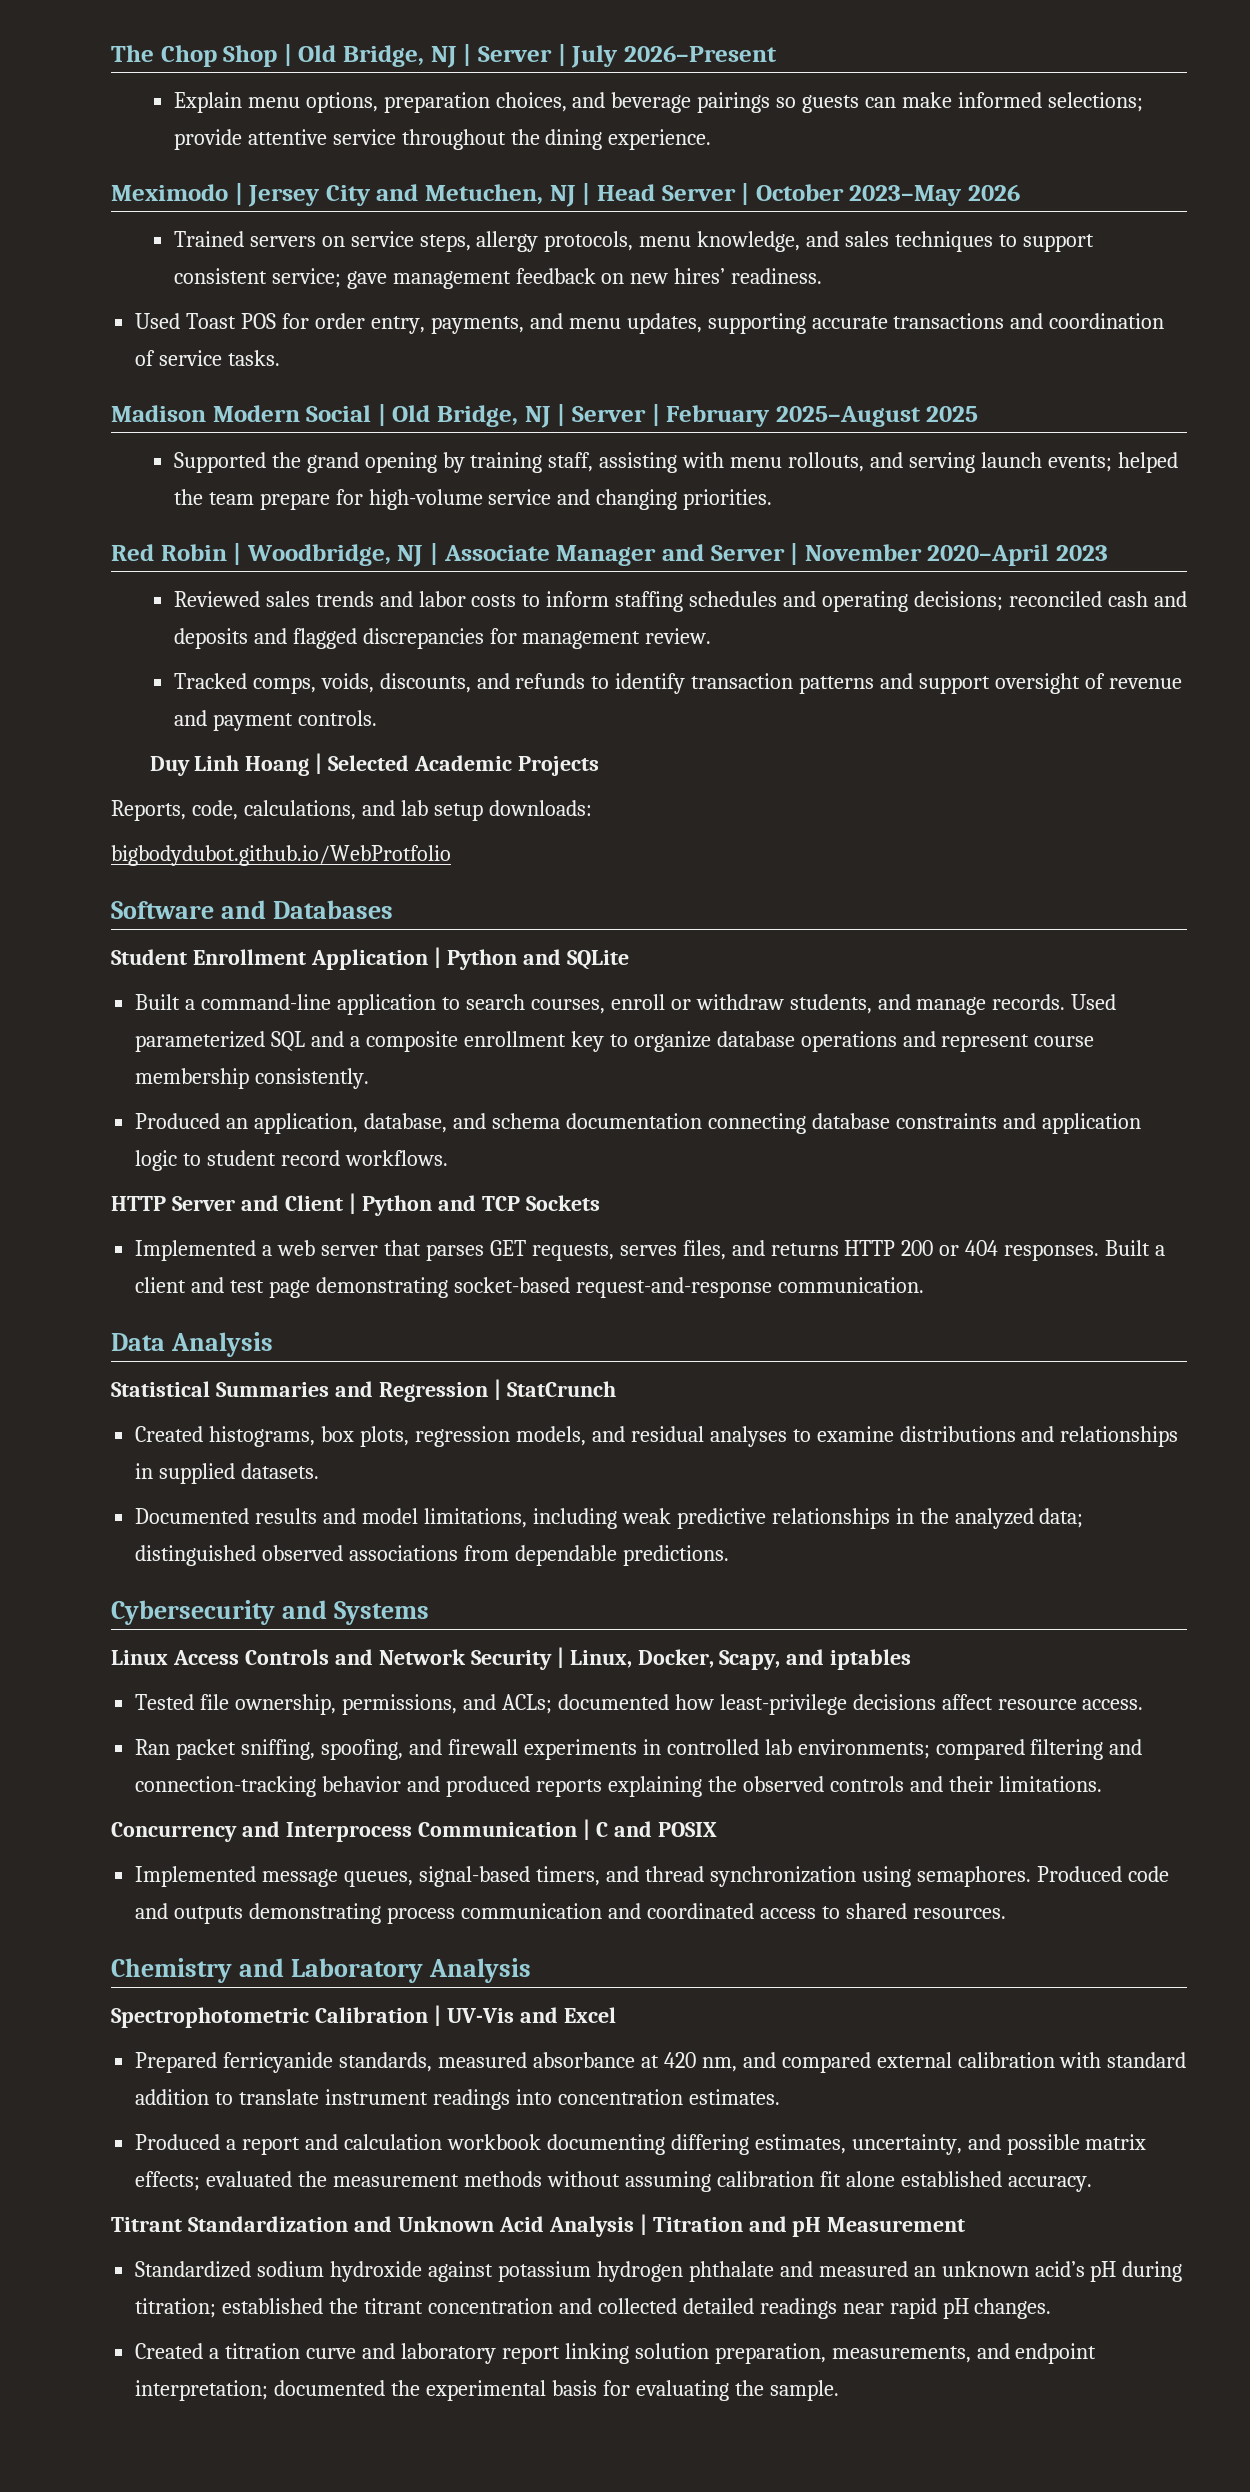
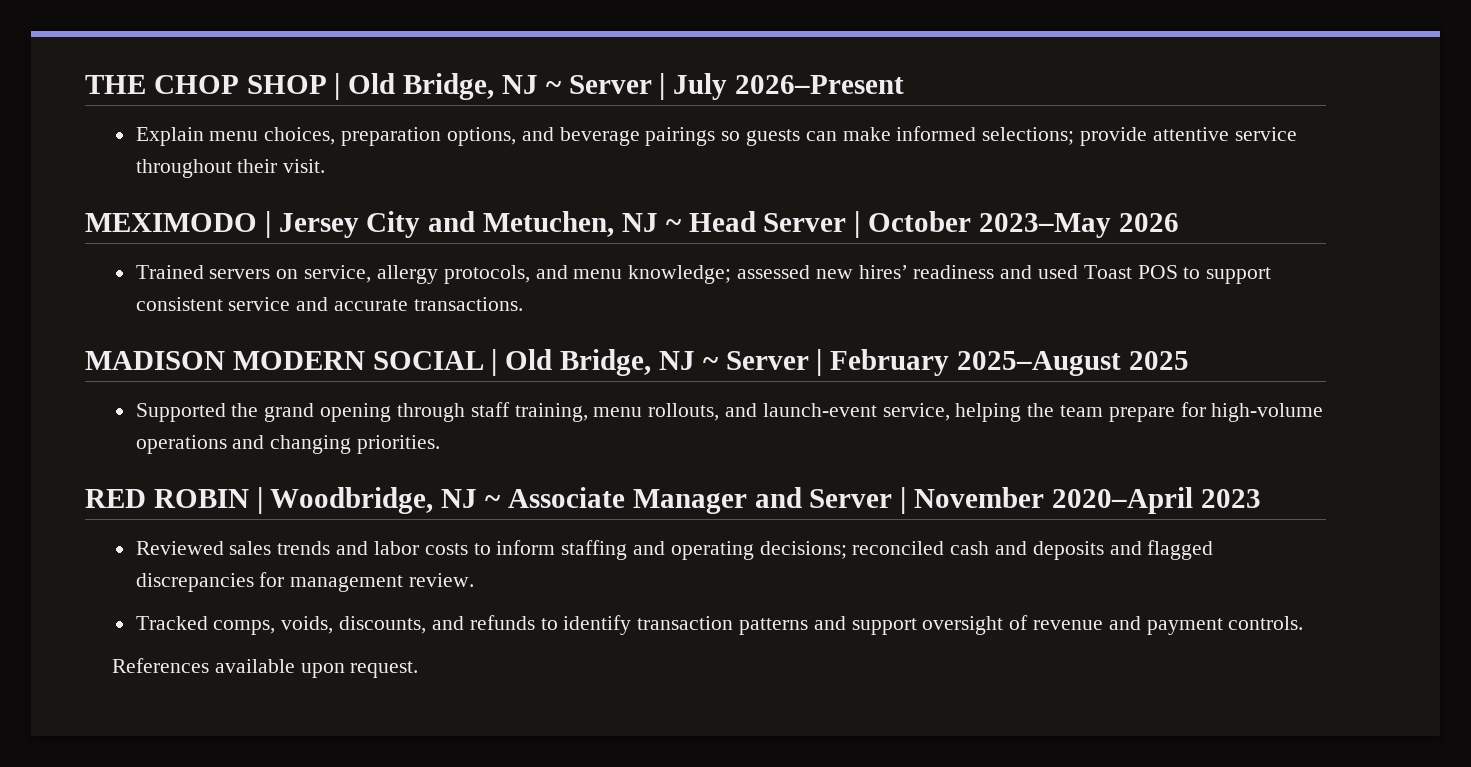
- The Chop Shop | Old Bridge, NJ | Server | July 2026–Present
+ THE CHOP SHOP | Old Bridge, NJ ~ Server | July 2026–Present
- Explain menu options, preparation choices, and beverage pairings so guests can make informed selections; provide attentive service throughout the dining experience.
- Meximodo | Jersey City and Metuchen, NJ | Head Server | October 2023–May 2026
+ Explain menu choices, preparation options, and beverage pairings so guests can make informed selections; provide attentive service throughout their visit.
+ MEXIMODO | Jersey City and Metuchen, NJ ~ Head Server | October 2023–May 2026
- Trained servers on service steps, allergy protocols, menu knowledge, and sales techniques to support consistent service; gave management feedback on new hires’ readiness.
- Used Toast POS for order entry, payments, and menu updates, supporting accurate transactions and coordination of service tasks.
- Madison Modern Social | Old Bridge, NJ | Server | February 2025–August 2025
+ Trained servers on service, allergy protocols, and menu knowledge; assessed new hires’ readiness and used Toast POS to support consistent service and accurate transactions.
+ MADISON MODERN SOCIAL | Old Bridge, NJ ~ Server | February 2025–August 2025
- Supported the grand opening by training staff, assisting with menu rollouts, and serving launch events; helped the team prepare for high-volume service and changing priorities.
+ Supported the grand opening through staff training, menu rollouts, and launch-event service, helping the team prepare for high-volume operations and changing priorities.
- Red Robin | Woodbridge, NJ | Associate Manager and Server | November 2020–April 2023
+ RED ROBIN | Woodbridge, NJ ~ Associate Manager and Server | November 2020–April 2023
- Reviewed sales trends and labor costs to inform staffing schedules and operating decisions; reconciled cash and deposits and flagged discrepancies for management review.
+ Reviewed sales trends and labor costs to inform staffing and operating decisions; reconciled cash and deposits and flagged discrepancies for management review.
- Duy Linh Hoang | Selected Academic Projects
- Reports, code, calculations, and lab setup downloads:
- bigbodydubot.github.io/WebProtfolio
- Software and Databases
- Student Enrollment Application | Python and SQLite
- Built a command-line application to search courses, enroll or withdraw students, and manage records. Used parameterized SQL and a composite enrollment key to organize database operations and represent course membership consistently.
- Produced an application, database, and schema documentation connecting database constraints and application logic to student record workflows.
- HTTP Server and Client | Python and TCP Sockets
- Implemented a web server that parses GET requests, serves files, and returns HTTP 200 or 404 responses. Built a client and test page demonstrating socket-based request-and-response communication.
- Data Analysis
- Statistical Summaries and Regression | StatCrunch
- Created histograms, box plots, regression models, and residual analyses to examine distributions and relationships in supplied datasets.
- Documented results and model limitations, including weak predictive relationships in the analyzed data; distinguished observed associations from dependable predictions.
- Cybersecurity and Systems
- Linux Access Controls and Network Security | Linux, Docker, Scapy, and iptables
- Tested file ownership, permissions, and ACLs; documented how least-privilege decisions affect resource access.
- Ran packet sniffing, spoofing, and firewall experiments in controlled lab environments; compared filtering and connection-tracking behavior and produced reports explaining the observed controls and their limitations.
- Concurrency and Interprocess Communication | C and POSIX
- Implemented message queues, signal-based timers, and thread synchronization using semaphores. Produced code and outputs demonstrating process communication and coordinated access to shared resources.
- Chemistry and Laboratory Analysis
- Spectrophotometric Calibration | UV-Vis and Excel
- Prepared ferricyanide standards, measured absorbance at 420 nm, and compared external calibration with standard addition to translate instrument readings into concentration estimates.
- Produced a report and calculation workbook documenting differing estimates, uncertainty, and possible matrix effects; evaluated the measurement methods without assuming calibration fit alone established accuracy.
- Titrant Standardization and Unknown Acid Analysis | Titration and pH Measurement
- Standardized sodium hydroxide against potassium hydrogen phthalate and measured an unknown acid’s pH during titration; established the titrant concentration and collected detailed readings near rapid pH changes.
- Created a titration curve and laboratory report linking solution preparation, measurements, and endpoint interpretation; documented the experimental basis for evaluating the sample.
+ References available upon request.

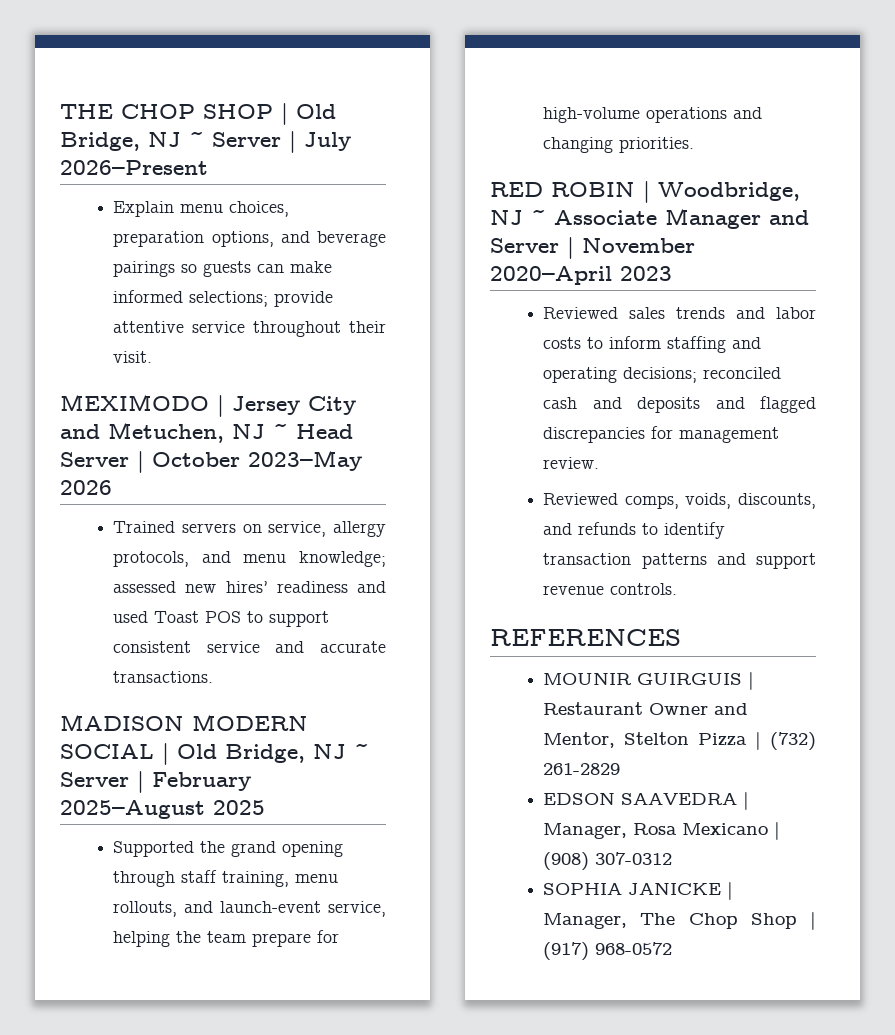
- Tracked comps, voids, discounts, and refunds to identify transaction patterns and support oversight of revenue and payment controls.
- References available upon request.
+ Reviewed comps, voids, discounts, and refunds to identify transaction patterns and support revenue controls.
+ REFERENCES
+ MOUNIR GUIRGUIS | Restaurant Owner and Mentor, Stelton Pizza | (732) 261-2829
+ EDSON SAAVEDRA | Manager, Rosa Mexicano | (908) 307-0312
+ SOPHIA JANICKE | Manager, The Chop Shop | (917) 968-0572

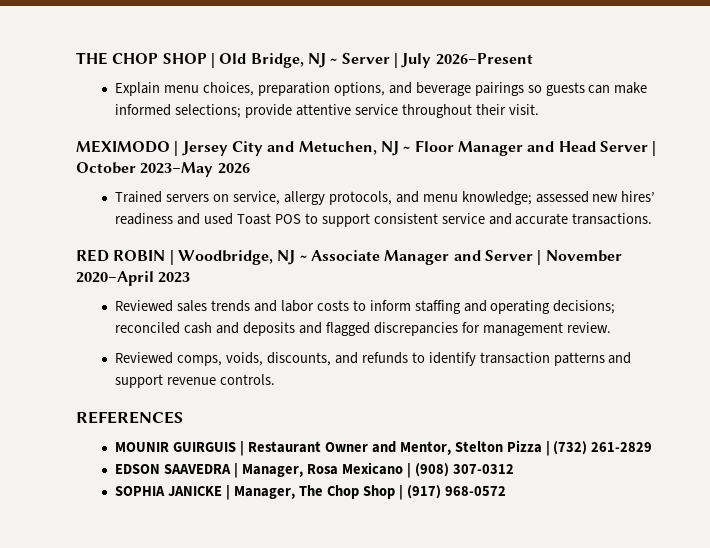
- MEXIMODO | Jersey City and Metuchen, NJ ~ Head Server | October 2023–May 2026
+ MEXIMODO | Jersey City and Metuchen, NJ ~ Floor Manager and Head Server | October 2023–May 2026
- MADISON MODERN SOCIAL | Old Bridge, NJ ~ Server | February 2025–August 2025
- Supported the grand opening through staff training, menu rollouts, and launch-event service, helping the team prepare for high-volume operations and changing priorities.

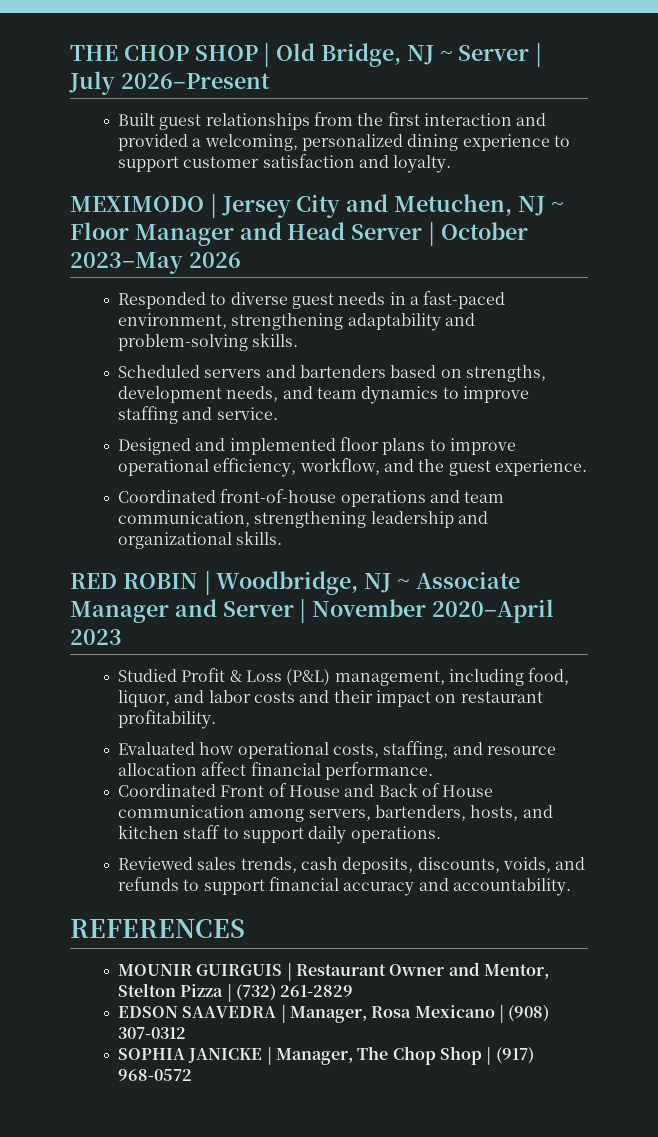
- Explain menu choices, preparation options, and beverage pairings so guests can make informed selections; provide attentive service throughout their visit.
+ Built guest relationships from the first interaction and provided a welcoming, personalized dining experience to support customer satisfaction and loyalty.
- Trained servers on service, allergy protocols, and menu knowledge; assessed new hires’ readiness and used Toast POS to support consistent service and accurate transactions.
+ Responded to diverse guest needs in a fast-paced environment, strengthening adaptability and problem-solving skills.
+ Scheduled servers and bartenders based on strengths, development needs, and team dynamics to improve staffing and service.
+ Designed and implemented floor plans to improve operational efficiency, workflow, and the guest experience.
+ Coordinated front-of-house operations and team communication, strengthening leadership and organizational skills.
- Reviewed sales trends and labor costs to inform staffing and operating decisions; reconciled cash and deposits and flagged discrepancies for management review.
- Reviewed comps, voids, discounts, and refunds to identify transaction patterns and support revenue controls.
+ Studied Profit & Loss (P&L) management, including food, liquor, and labor costs and their impact on restaurant profitability.
+ Evaluated how operational costs, staffing, and resource allocation affect financial performance.
+ Coordinated Front of House and Back of House communication among servers, bartenders, hosts, and kitchen staff to support daily operations.
+ Reviewed sales trends, cash deposits, discounts, voids, and refunds to support financial accuracy and accountability.

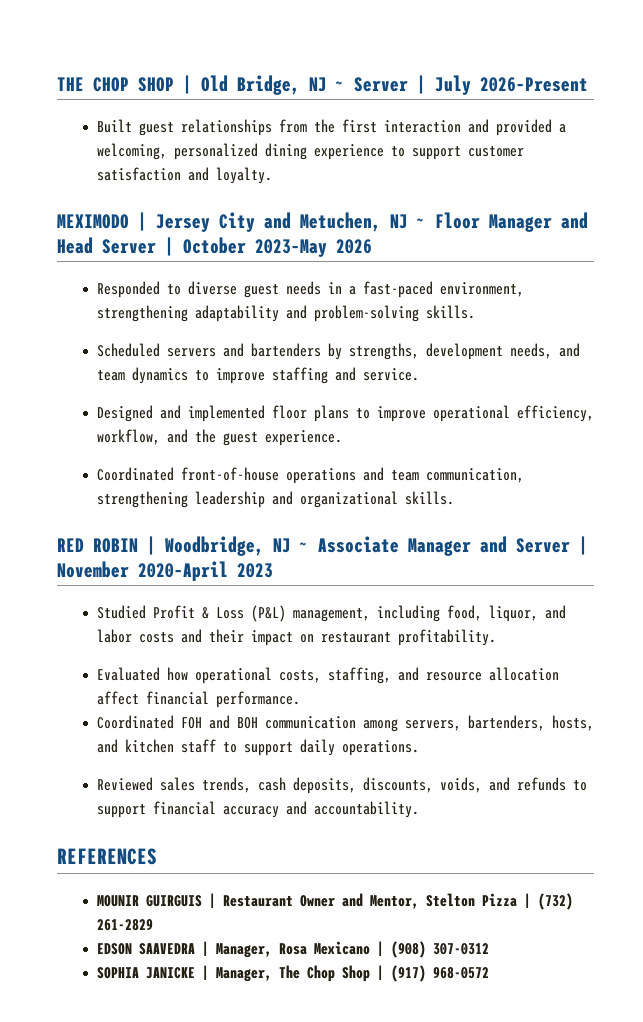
- Scheduled servers and bartenders based on strengths, development needs, and team dynamics to improve staffing and service.
+ Scheduled servers and bartenders by strengths, development needs, and team dynamics to improve staffing and service.
- Coordinated Front of House and Back of House communication among servers, bartenders, hosts, and kitchen staff to support daily operations.
+ Coordinated FOH and BOH communication among servers, bartenders, hosts, and kitchen staff to support daily operations.

